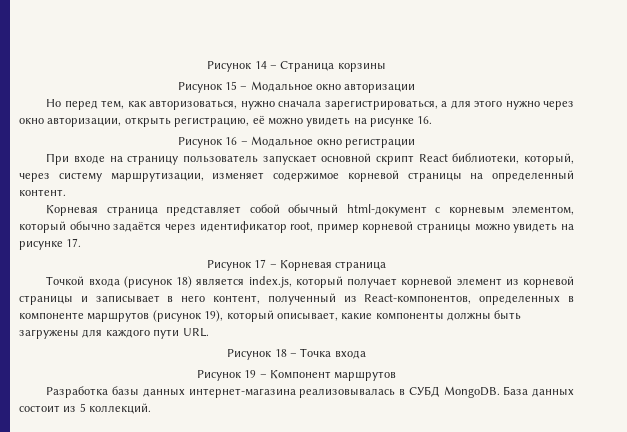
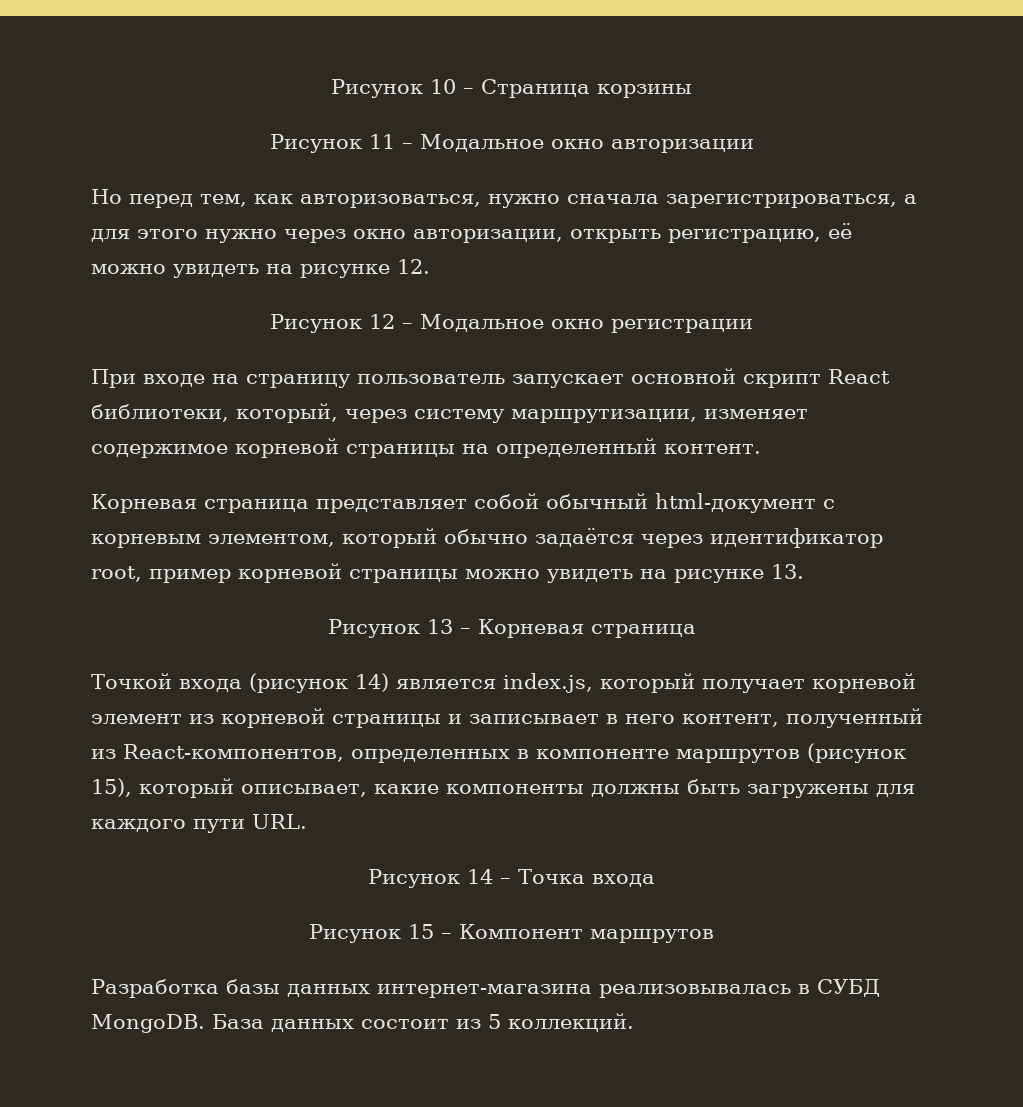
- Рисунок 14 – Страница корзины
+ Рисунок 10 – Страница корзины
- Рисунок 15 – Модальное окно авторизации
+ Рисунок 11 – Модальное окно авторизации
- Но перед тем, как авторизоваться, нужно сначала зарегистрироваться, а для этого нужно через окно авторизации, открыть регистрацию, её можно увидеть на рисунке 16.
- Рисунок 16 – Модальное окно регистрации
+ Но перед тем, как авторизоваться, нужно сначала зарегистрироваться, а для этого нужно через окно авторизации, открыть регистрацию, её можно увидеть на рисунке 12.
+ Рисунок 12 – Модальное окно регистрации
- Корневая страница представляет собой обычный html-документ с корневым элементом, который обычно задаётся через идентификатор root, пример корневой страницы можно увидеть на рисунке 17.
- Рисунок 17 – Корневая страница
+ Корневая страница представляет собой обычный html-документ с корневым элементом, который обычно задаётся через идентификатор root, пример корневой страницы можно увидеть на рисунке 13.
+ Рисунок 13 – Корневая страница
- Точкой входа (рисунок 18) является index.js, который получает корневой элемент из корневой страницы и записывает в него контент, полученный из React-компонентов, определенных в компоненте маршрутов (рисунок 19), который описывает, какие компоненты должны быть загружены для каждого пути URL.
+ Точкой входа (рисунок 14) является index.js, который получает корневой элемент из корневой страницы и записывает в него контент, полученный из React-компонентов, определенных в компоненте маршрутов (рисунок 15), который описывает, какие компоненты должны быть загружены для каждого пути URL.
- Рисунок 18 – Точка входа
+ Рисунок 14 – Точка входа
- Рисунок 19 – Компонент маршрутов
+ Рисунок 15 – Компонент маршрутов

